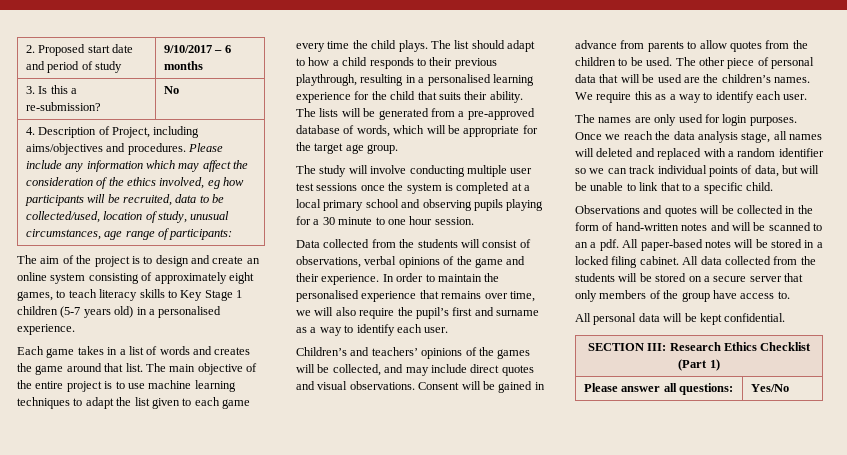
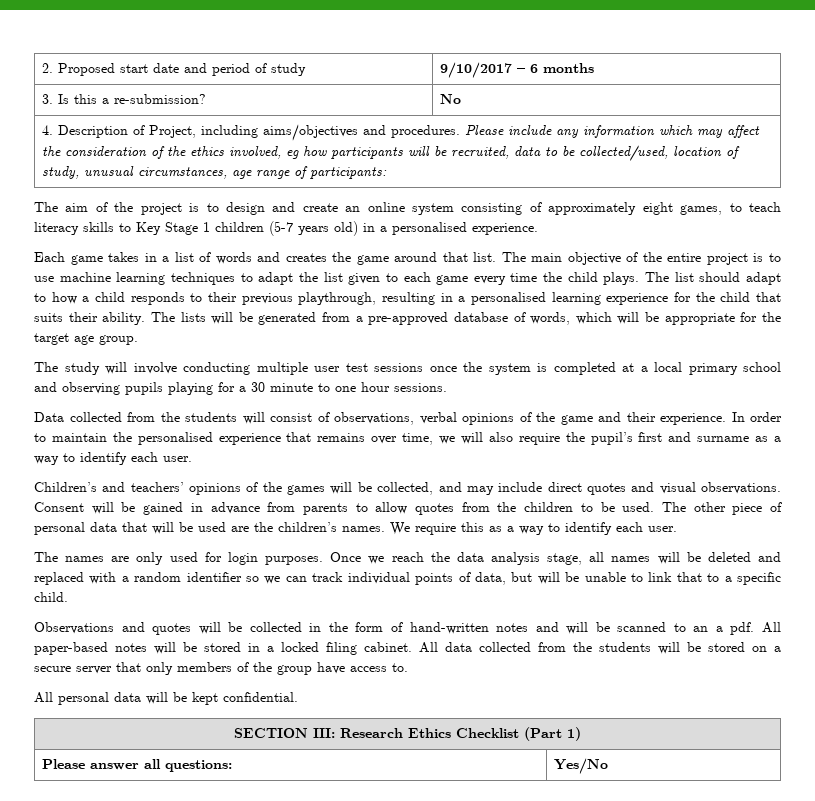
- The study will involve conducting multiple user test sessions once the system is completed at a local primary school and observing pupils playing for a 30 minute to one hour session.
+ The study will involve conducting multiple user test sessions once the system is completed at a local primary school and observing pupils playing for a 30 minute to one hour sessions.
- Once we reach the data analysis stage, all names will deleted and replaced with a random identifier so we can track individual points of data, but will be unable to link that to a specific child.
+ Once we reach the data analysis stage, all names will be deleted and replaced with a random identifier so we can track individual points of data, but will be unable to link that to a specific child.

